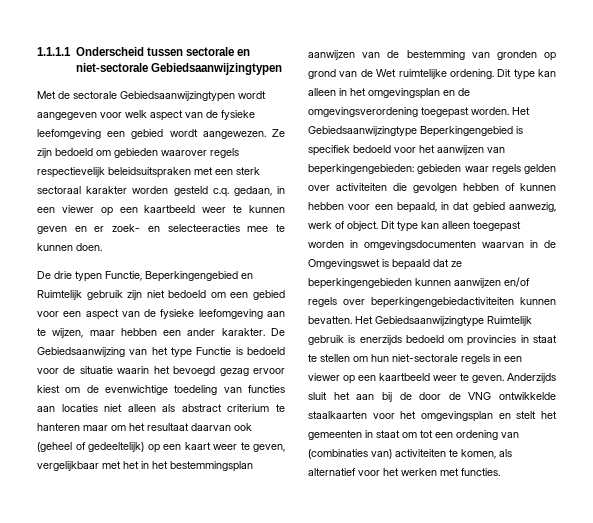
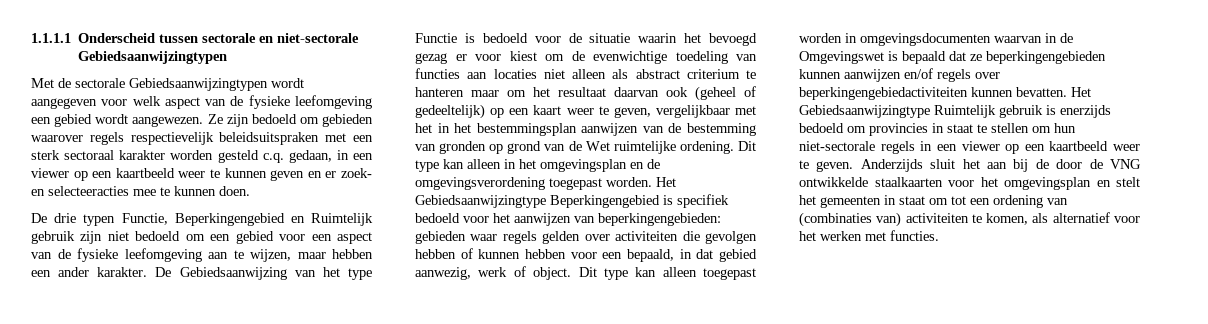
- De Gebiedsaanwijzing van het type Functie is bedoeld voor de situatie waarin het bevoegd gezag ervoor kiest om de evenwichtige toedeling van functies aan locaties niet alleen als abstract criterium te hanteren maar om het resultaat daarvan ook (geheel of gedeeltelijk) op een kaart weer te geven, vergelijkbaar met het in het bestemmingsplan aanwijzen van de bestemming van gronden op grond van de Wet ruimtelijke ordening.
+ De Gebiedsaanwijzing van het type Functie is bedoeld voor de situatie waarin het bevoegd gezag er voor kiest om de evenwichtige toedeling van functies aan locaties niet alleen als abstract criterium te hanteren maar om het resultaat daarvan ook (geheel of gedeeltelijk) op een kaart weer te geven, vergelijkbaar met het in het bestemmingsplan aanwijzen van de bestemming van gronden op grond van de Wet ruimtelijke ordening.

